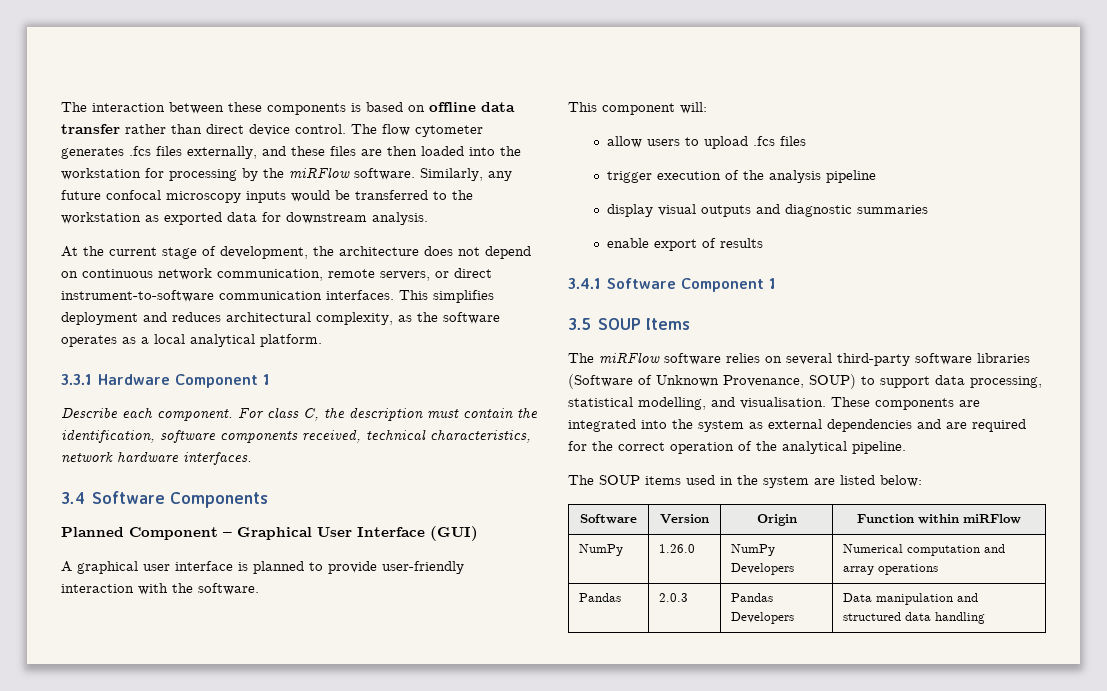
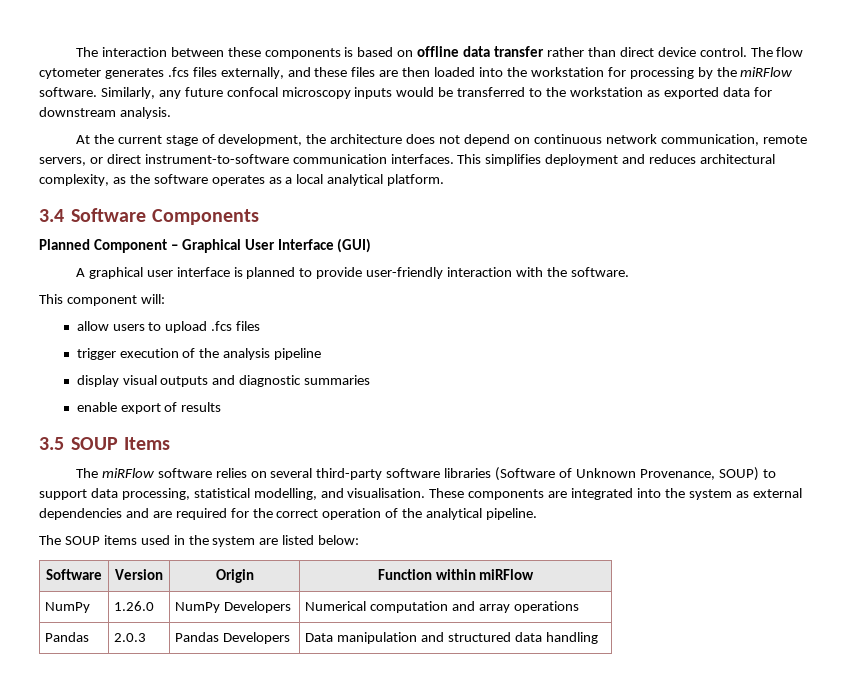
- 3.3.1 Hardware Component 1
- Describe each component. For class C, the description must contain the identification, software components received, technical characteristics, network hardware interfaces.
- 3.4.1 Software Component 1

